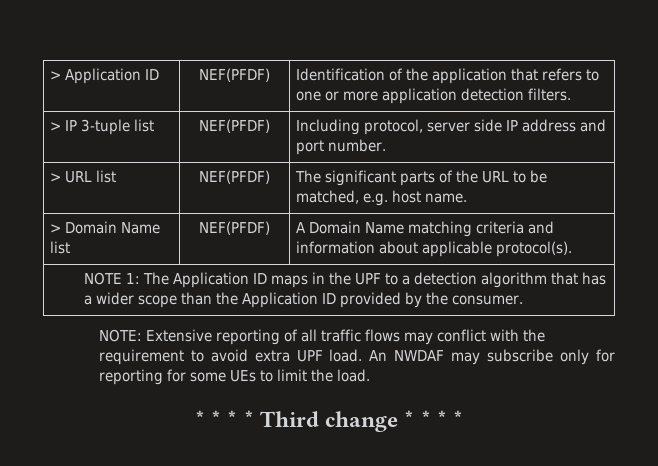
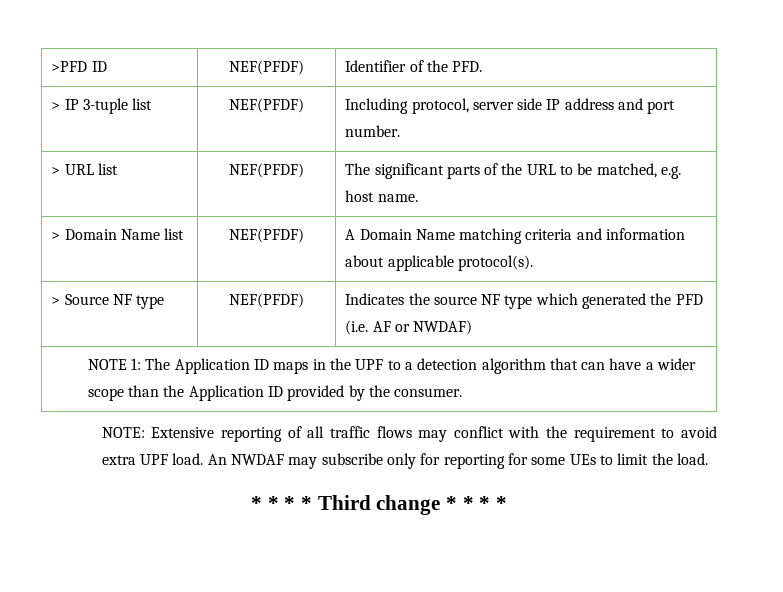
- > Application ID | NEF(PFDF) | Identification of the application that refers to one or more application detection filters.
+ >PFD ID | NEF(PFDF) | Identifier of the PFD.
+ > Source NF type | NEF(PFDF) | Indicates the source NF type which generated the PFD (i.e. AF or NWDAF)
- NOTE 1: The Application ID maps in the UPF to a detection algorithm that has a wider scope than the Application ID provided by the consumer.
+ NOTE 1: The Application ID maps in the UPF to a detection algorithm that can have a wider scope than the Application ID provided by the consumer.

